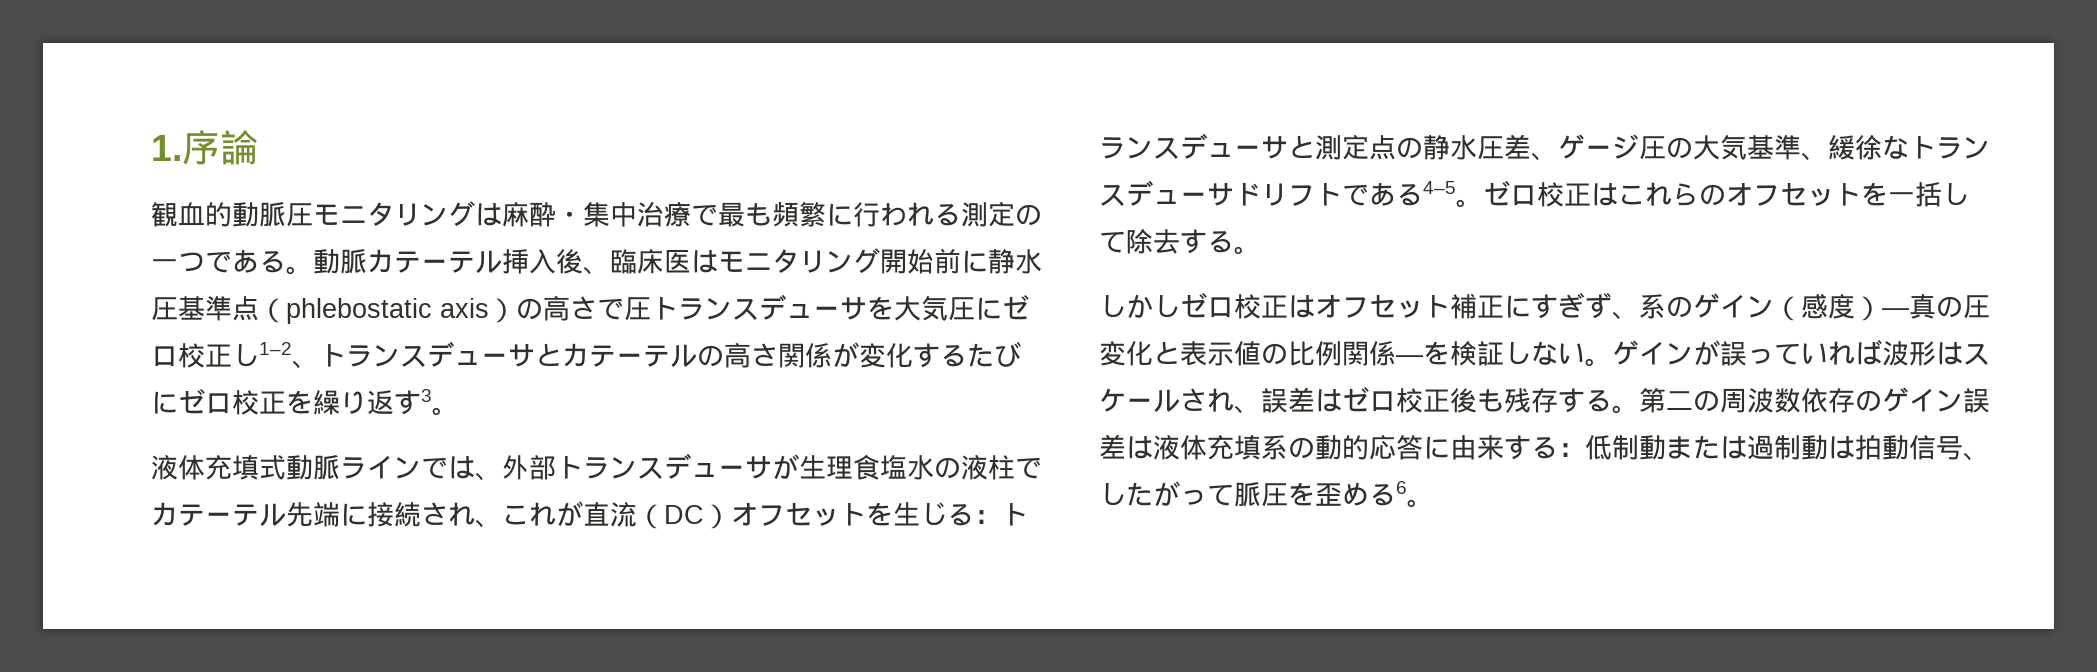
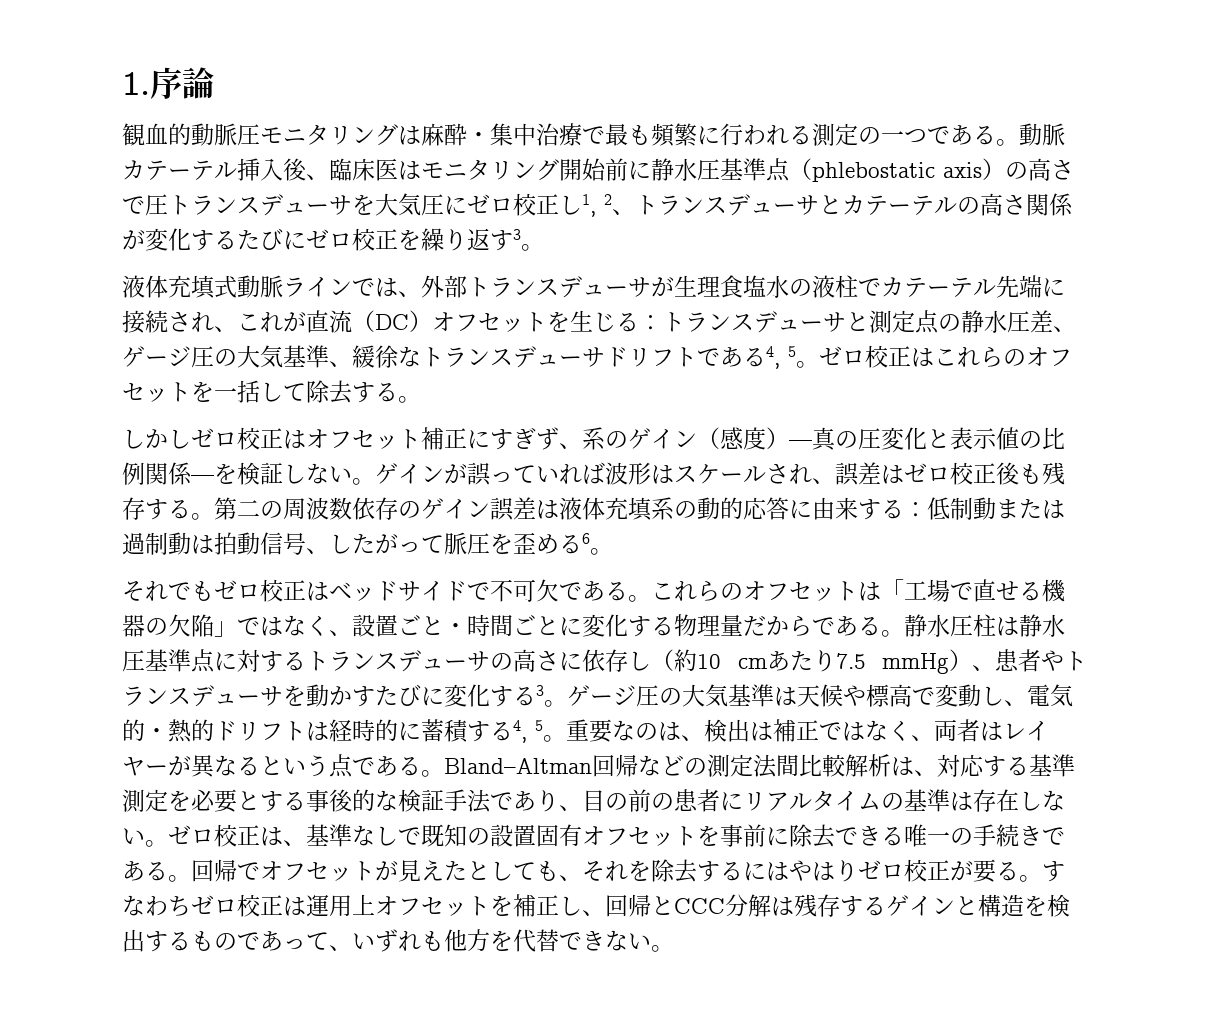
- 動脈カテーテル挿入後、臨床医はモニタリング開始前に静水圧基準点（phlebostatic axis）の高さで圧トランスデューサを大気圧にゼロ校正し1–2、トランスデューサとカテーテルの高さ関係が変化するたびにゼロ校正を繰り返す3。
+ 動脈カテーテル挿入後、臨床医はモニタリング開始前に静水圧基準点（phlebostatic axis）の高さで圧トランスデューサを大気圧にゼロ校正し1, 2、トランスデューサとカテーテルの高さ関係が変化するたびにゼロ校正を繰り返す3。
- 液体充填式動脈ラインでは、外部トランスデューサが生理食塩水の液柱でカテーテル先端に接続され、これが直流（DC）オフセットを生じる：トランスデューサと測定点の静水圧差、ゲージ圧の大気基準、緩徐なトランスデューサドリフトである4–5。
+ 液体充填式動脈ラインでは、外部トランスデューサが生理食塩水の液柱でカテーテル先端に接続され、これが直流（DC）オフセットを生じる：トランスデューサと測定点の静水圧差、ゲージ圧の大気基準、緩徐なトランスデューサドリフトである4, 5。
+ それでもゼロ校正はベッドサイドで不可欠である。これらのオフセットは「工場で直せる機器の欠陥」ではなく、設置ごと・時間ごとに変化する物理量だからである。静水圧柱は静水圧基準点に対するトランスデューサの高さに依存し（約10 cmあたり7.5 mmHg）、患者やトランスデューサを動かすたびに変化する3。ゲージ圧の大気基準は天候や標高で変動し、電気的・熱的ドリフトは経時的に蓄積する4, 5。重要なのは、検出は補正ではなく、両者はレイヤーが異なるという点である。Bland–Altman回帰などの測定法間比較解析は、対応する基準測定を必要とする事後的な検証手法であり、目の前の患者にリアルタイムの基準は存在しない。ゼロ校正は、基準なしで既知の設置固有オフセットを事前に除去できる唯一の手続きである。回帰でオフセットが見えたとしても、それを除去するにはやはりゼロ校正が要る。すなわちゼロ校正は運用上オフセットを補正し、回帰とCCC分解は残存するゲインと構造を検出するものであって、いずれも他方を代替できない。

